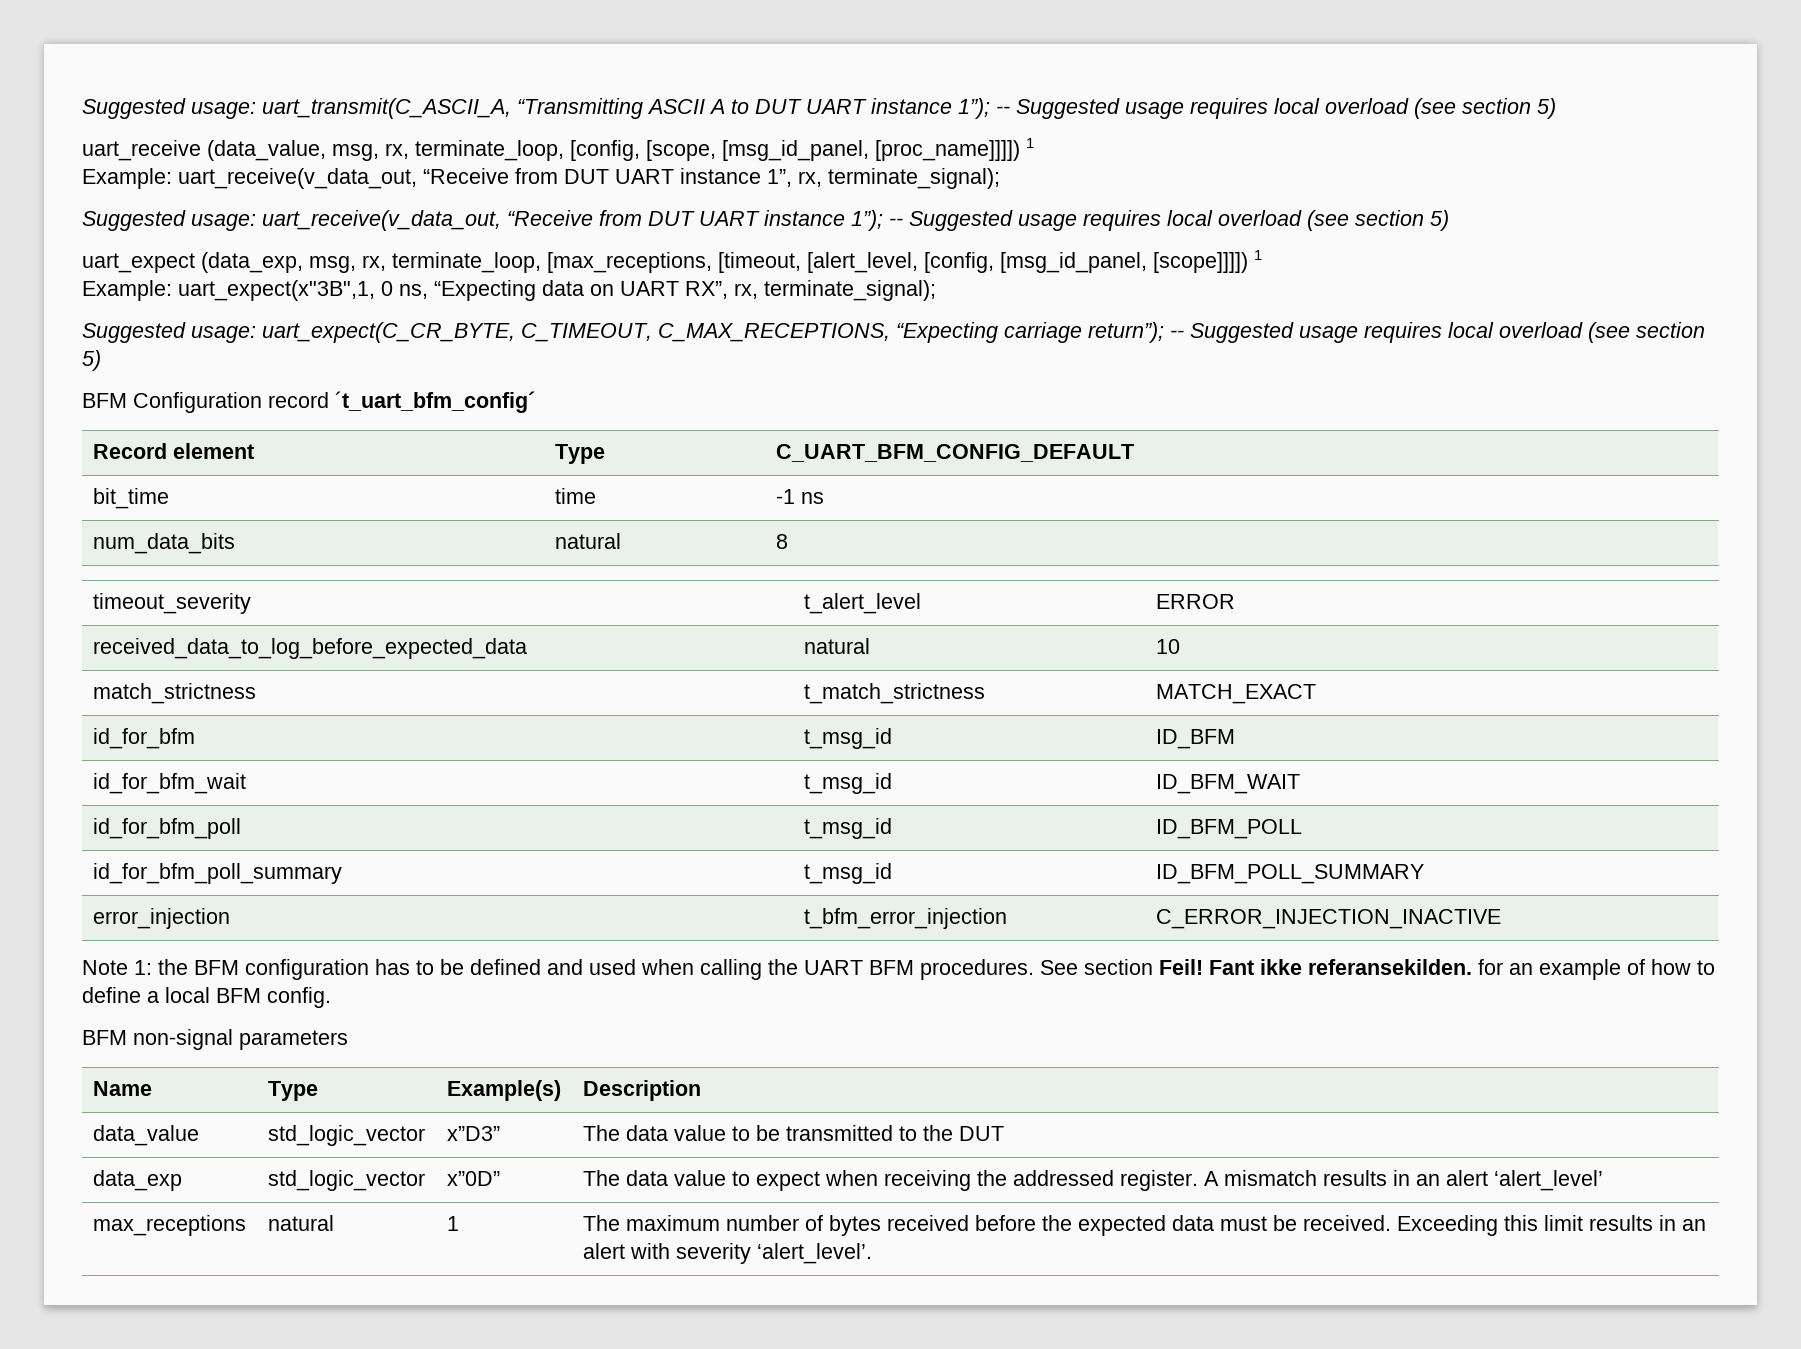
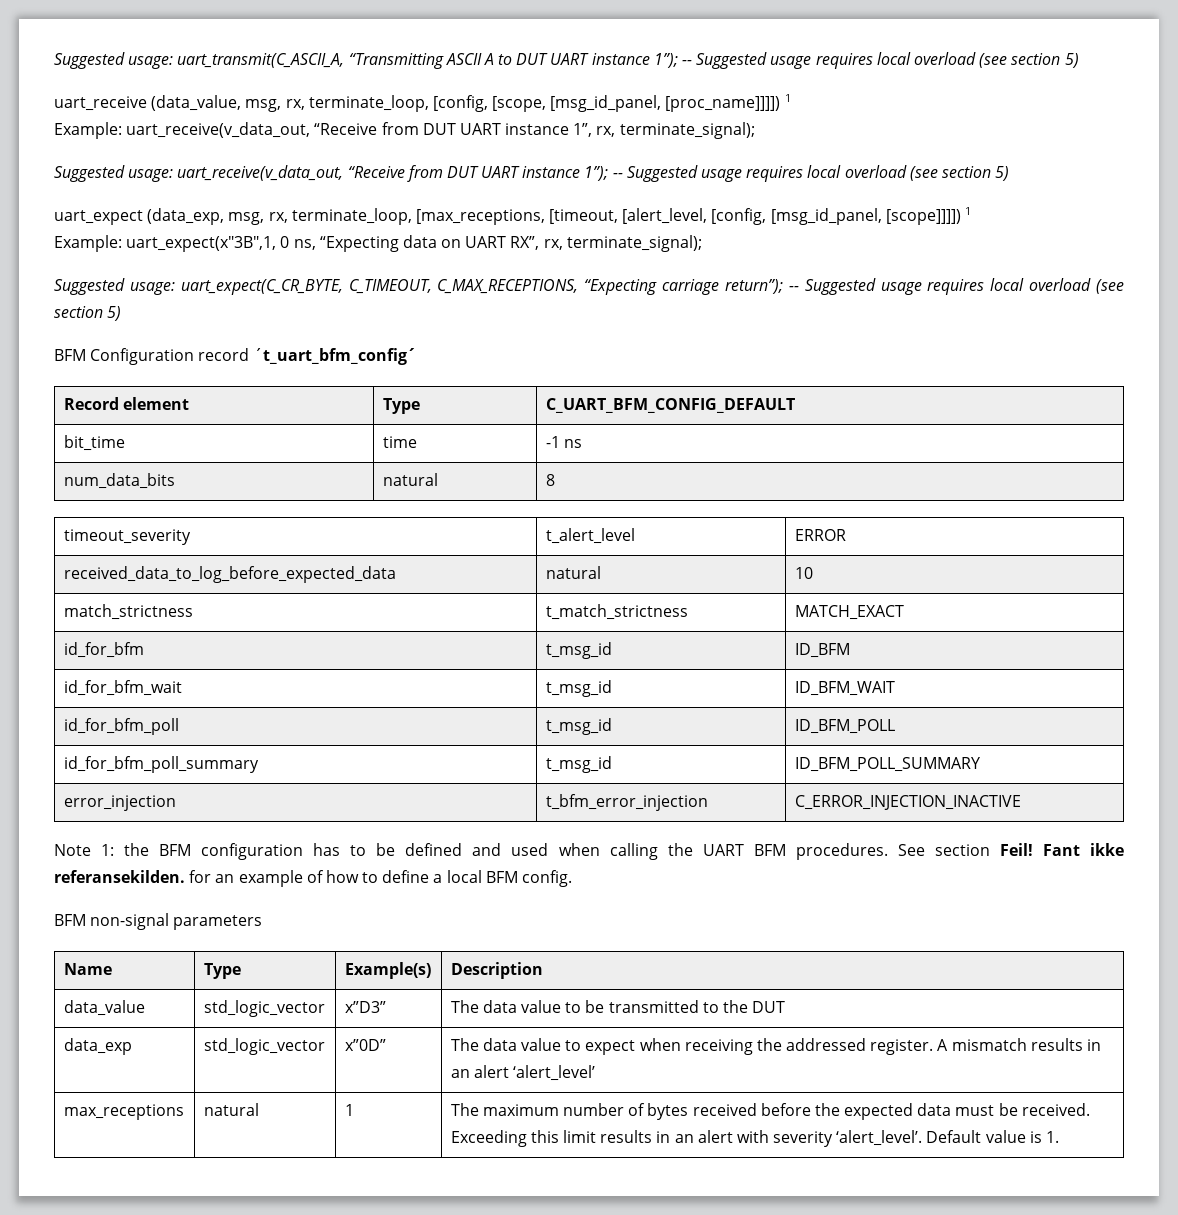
- max_receptions | natural | 1 | The maximum number of bytes received before the expected data must be received. Exceeding this limit results in an alert with severity ‘alert_level’.
+ max_receptions | natural | 1 | The maximum number of bytes received before the expected data must be received. Exceeding this limit results in an alert with severity ‘alert_level’. Default value is 1.

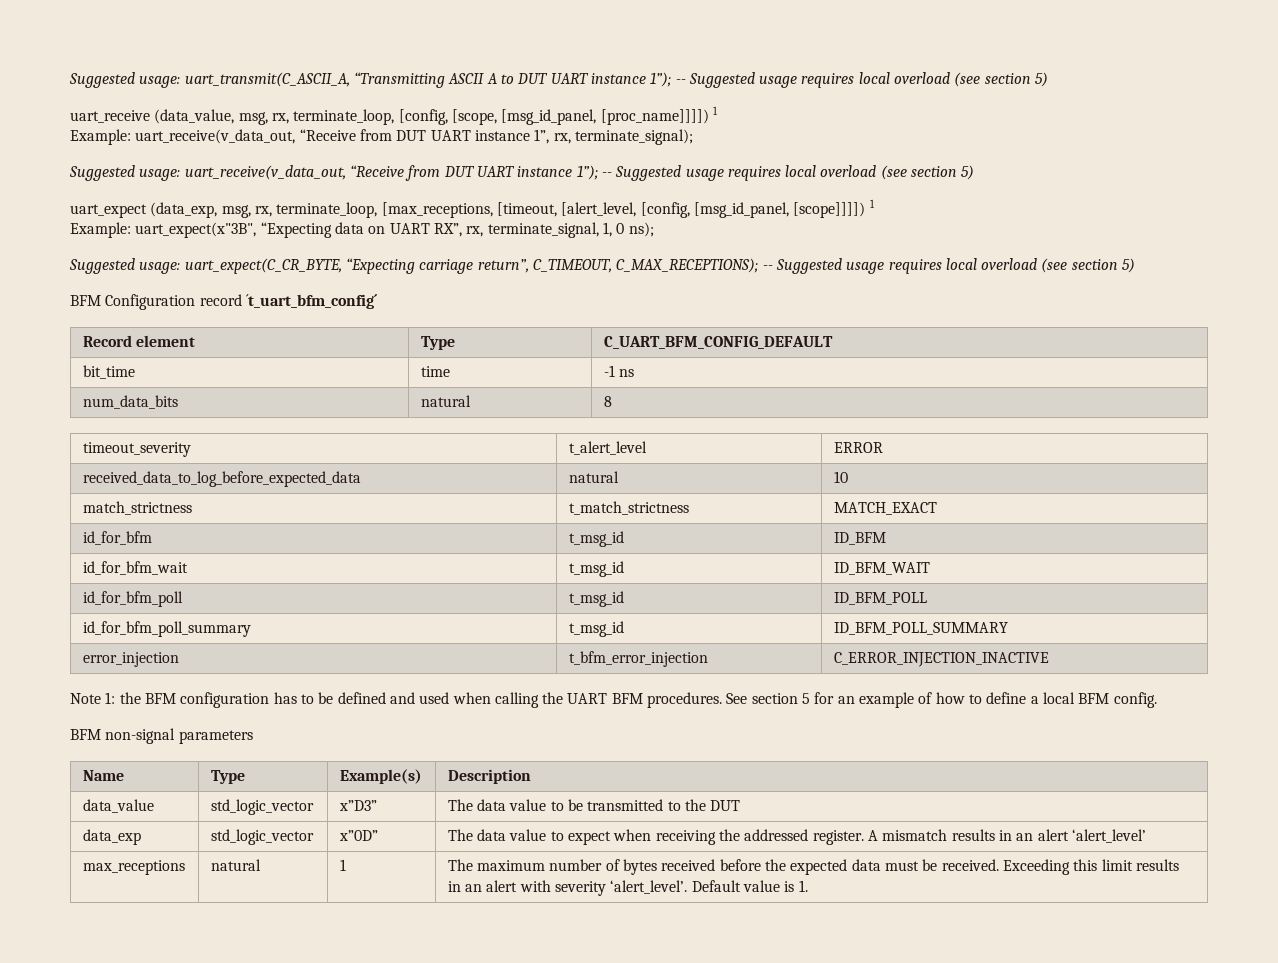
- Example: uart_expect(x"3B",1, 0 ns, “Expecting data on UART RX”, rx, terminate_signal);
+ Example: uart_expect(x"3B", “Expecting data on UART RX”, rx, terminate_signal, 1, 0 ns);
- Suggested usage: uart_expect(C_CR_BYTE, C_TIMEOUT, C_MAX_RECEPTIONS, “Expecting carriage return”); -- Suggested usage requires local overload (see section 5)
+ Suggested usage: uart_expect(C_CR_BYTE, “Expecting carriage return”, C_TIMEOUT, C_MAX_RECEPTIONS); -- Suggested usage requires local overload (see section 5)
- See section Feil! Fant ikke referansekilden. for an example of how to define a local BFM config.
+ See section 5 for an example of how to define a local BFM config.

